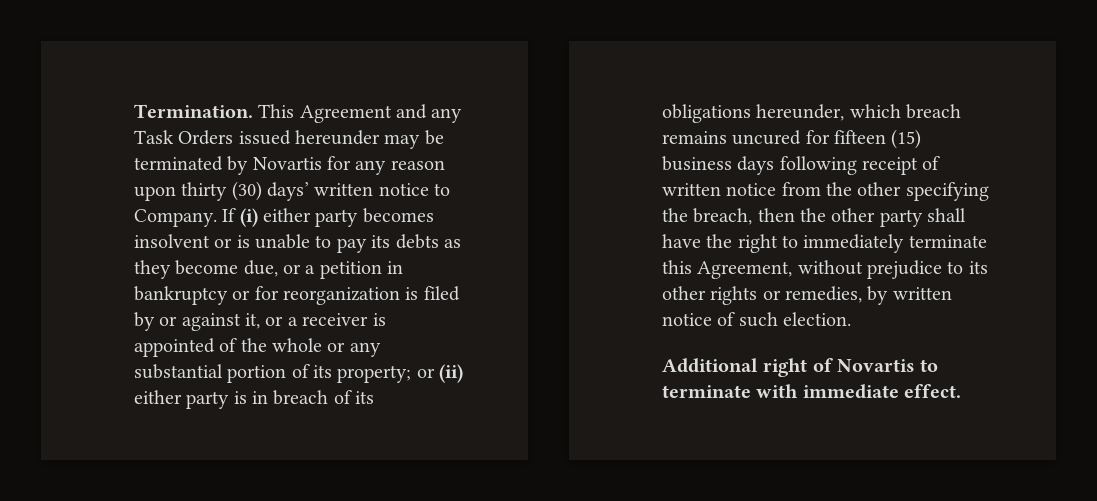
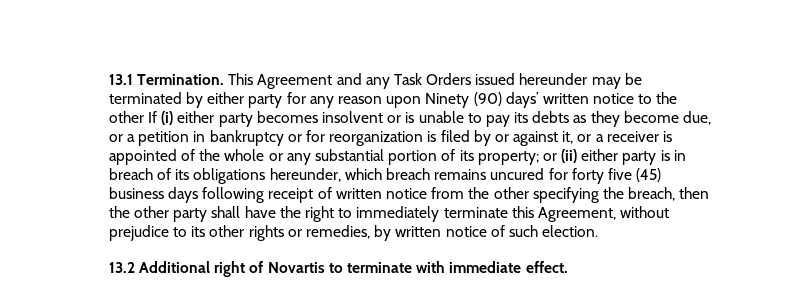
- Termination.
+ 13.1 Termination.
- This Agreement and any Task Orders issued hereunder may be terminated by Novartis for any reason upon thirty (30) days’ written notice to Company. If (i) either party becomes insolvent or is unable to pay its debts as they become due, or a petition in bankruptcy or for reorganization is filed by or against it, or a receiver is appointed of the whole or any substantial portion of its property;
+ This Agreement and any Task Orders issued hereunder may be terminated by either party for any reason upon Ninety (90) days’ written notice to the other If (i) either party becomes insolvent or is unable to pay its debts as they become due, or a petition in bankruptcy or for reorganization is filed by or against it, or a receiver is appointed of the whole or any substantial portion of its property;
- or (ii) either party is in breach of its obligations hereunder, which breach remains uncured for fifteen (15) business days following receipt of written notice from the other specifying the breach, then the other party shall have the right to immediately terminate this Agreement, without prejudice to its other rights or remedies, by written notice of such election.
+ or (ii) either party is in breach of its obligations hereunder, which breach remains uncured for forty five (45) business days following receipt of written notice from the other specifying the breach, then the other party shall have the right to immediately terminate this Agreement, without prejudice to its other rights or remedies, by written notice of such election.
- Additional right of Novartis to terminate with immediate effect.
+ 13.2 Additional right of Novartis to terminate with immediate effect.

